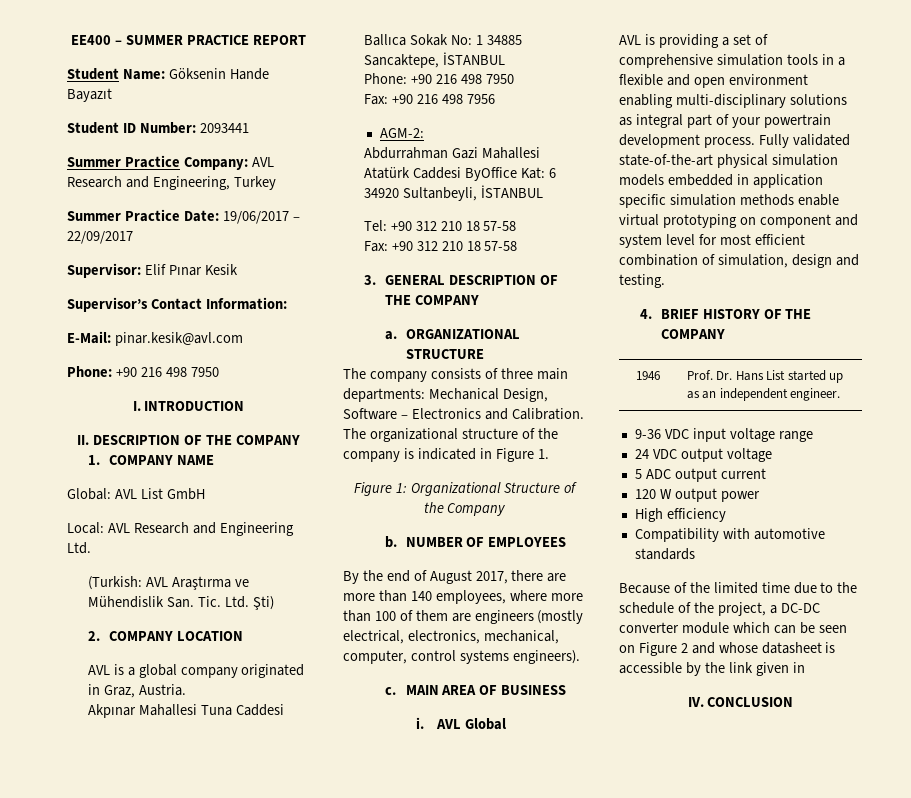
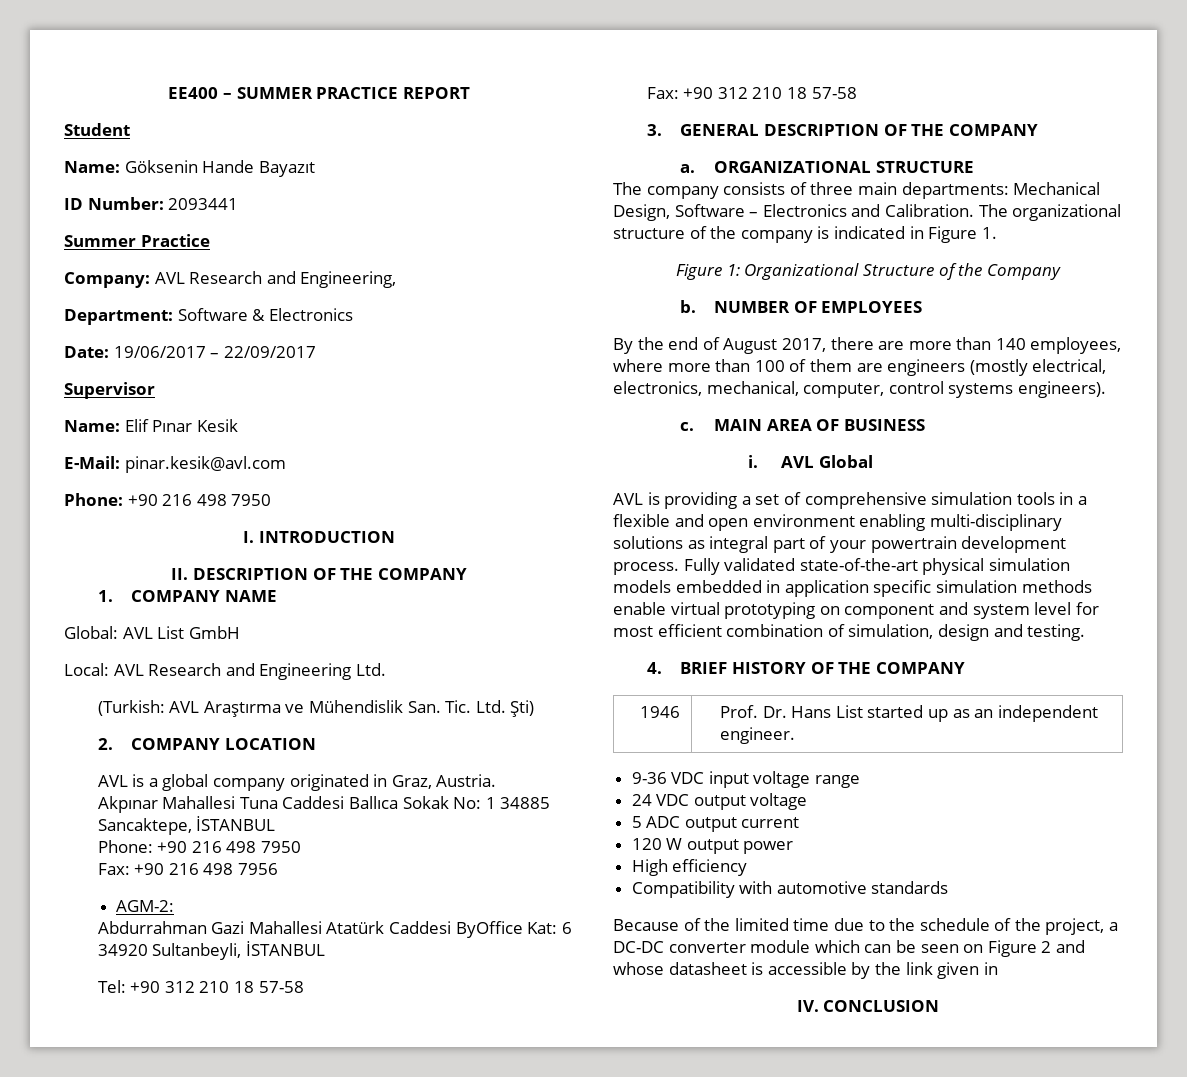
- Student Name: Göksenin Hande Bayazıt
+ Student
+ Name: Göksenin Hande Bayazıt
- Student ID Number: 2093441
+ ID Number: 2093441
- Summer Practice Company: AVL Research and Engineering, Turkey
- Summer Practice Date: 19/06/2017 – 22/09/2017
+ Summer Practice
+ Company: AVL Research and Engineering,
+ Department: Software & Electronics
+ Date: 19/06/2017 – 22/09/2017
- Supervisor: Elif Pınar Kesik
+ Supervisor
+ Name: Elif Pınar Kesik
- Supervisor’s Contact Information:

